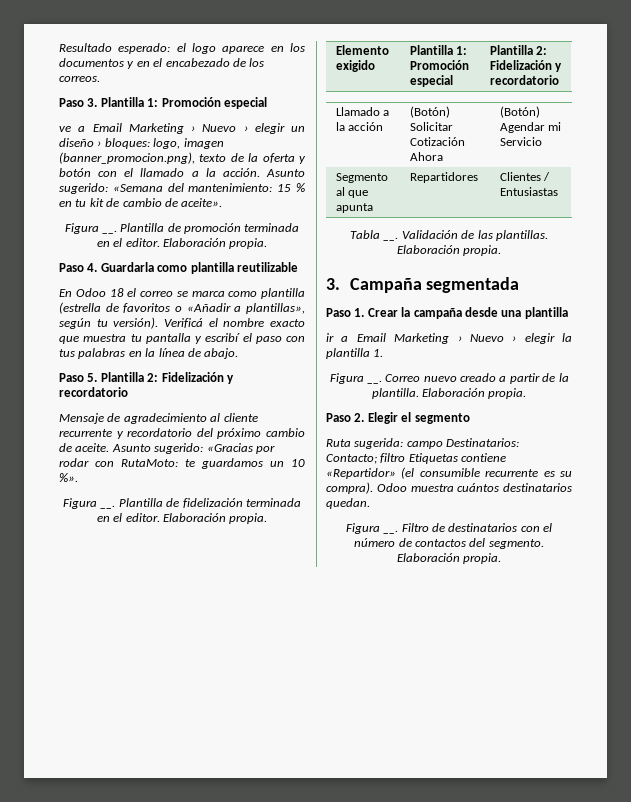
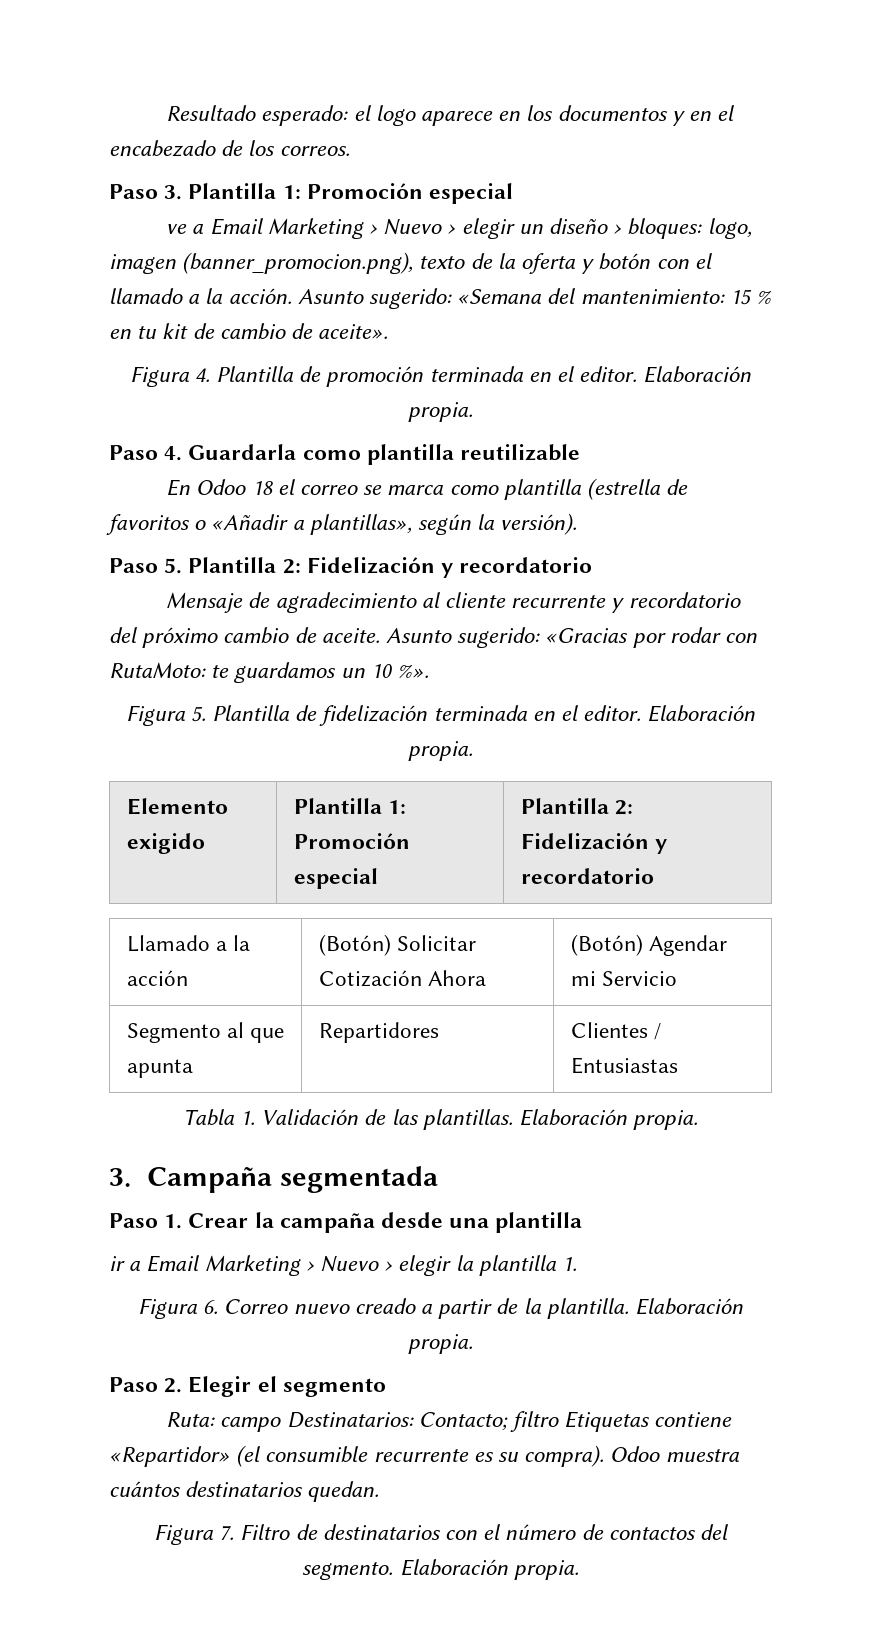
- Figura __. Plantilla de promoción terminada en el editor.
+ Figura 4. Plantilla de promoción terminada en el editor.
- En Odoo 18 el correo se marca como plantilla (estrella de favoritos o «Añadir a plantillas», según tu versión). Verificá el nombre exacto que muestra tu pantalla y escribí el paso con tus palabras en la línea de abajo.
+ En Odoo 18 el correo se marca como plantilla (estrella de favoritos o «Añadir a plantillas», según la versión).
- Figura __. Plantilla de fidelización terminada en el editor.
+ Figura 5. Plantilla de fidelización terminada en el editor.
- Tabla __. Validación de las plantillas.
+ Tabla 1. Validación de las plantillas.
- Figura __. Correo nuevo creado a partir de la plantilla.
+ Figura 6. Correo nuevo creado a partir de la plantilla.
- Ruta sugerida: campo Destinatarios: Contacto; filtro Etiquetas contiene «Repartidor» (el consumible recurrente es su compra).
+ Ruta: campo Destinatarios: Contacto; filtro Etiquetas contiene «Repartidor» (el consumible recurrente es su compra).
- Figura __. Filtro de destinatarios con el número de contactos del segmento.
+ Figura 7. Filtro de destinatarios con el número de contactos del segmento.

